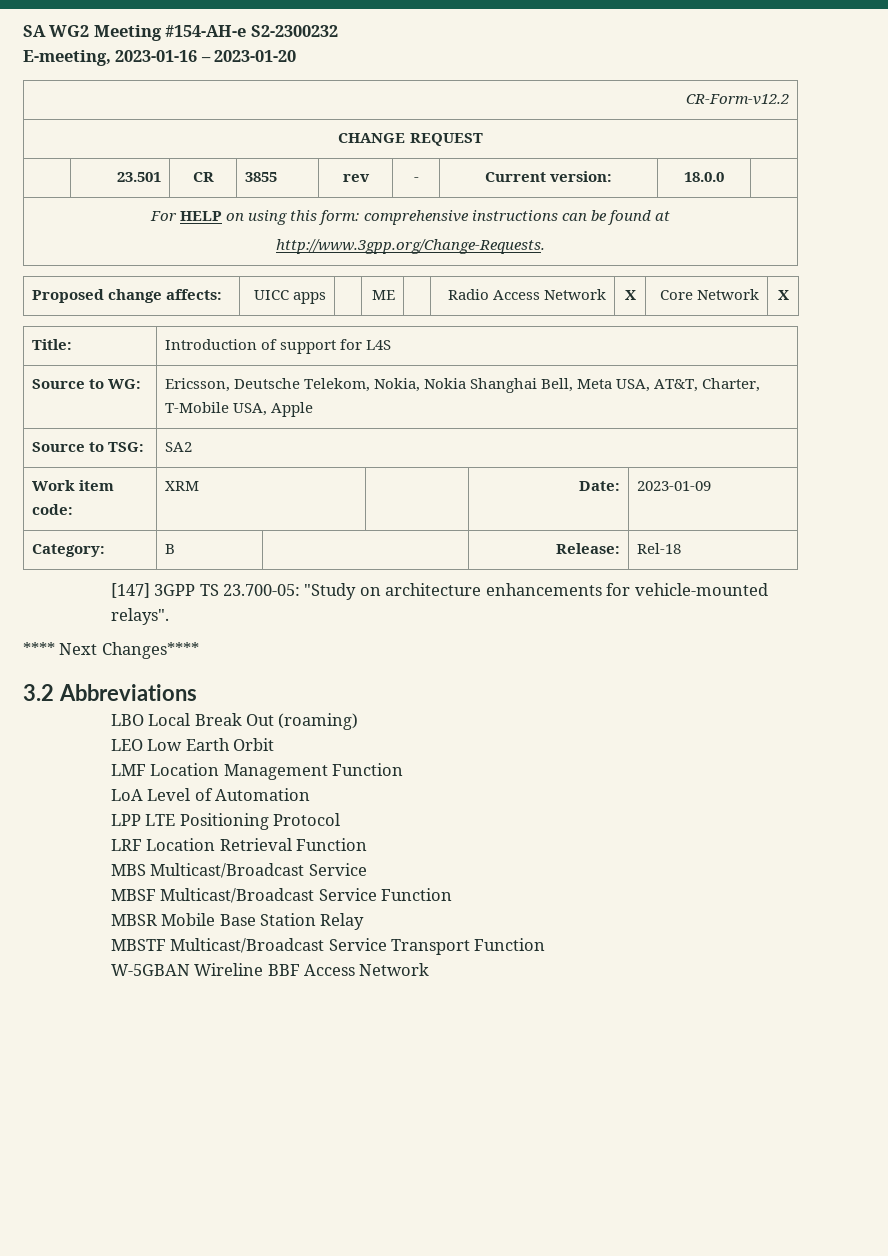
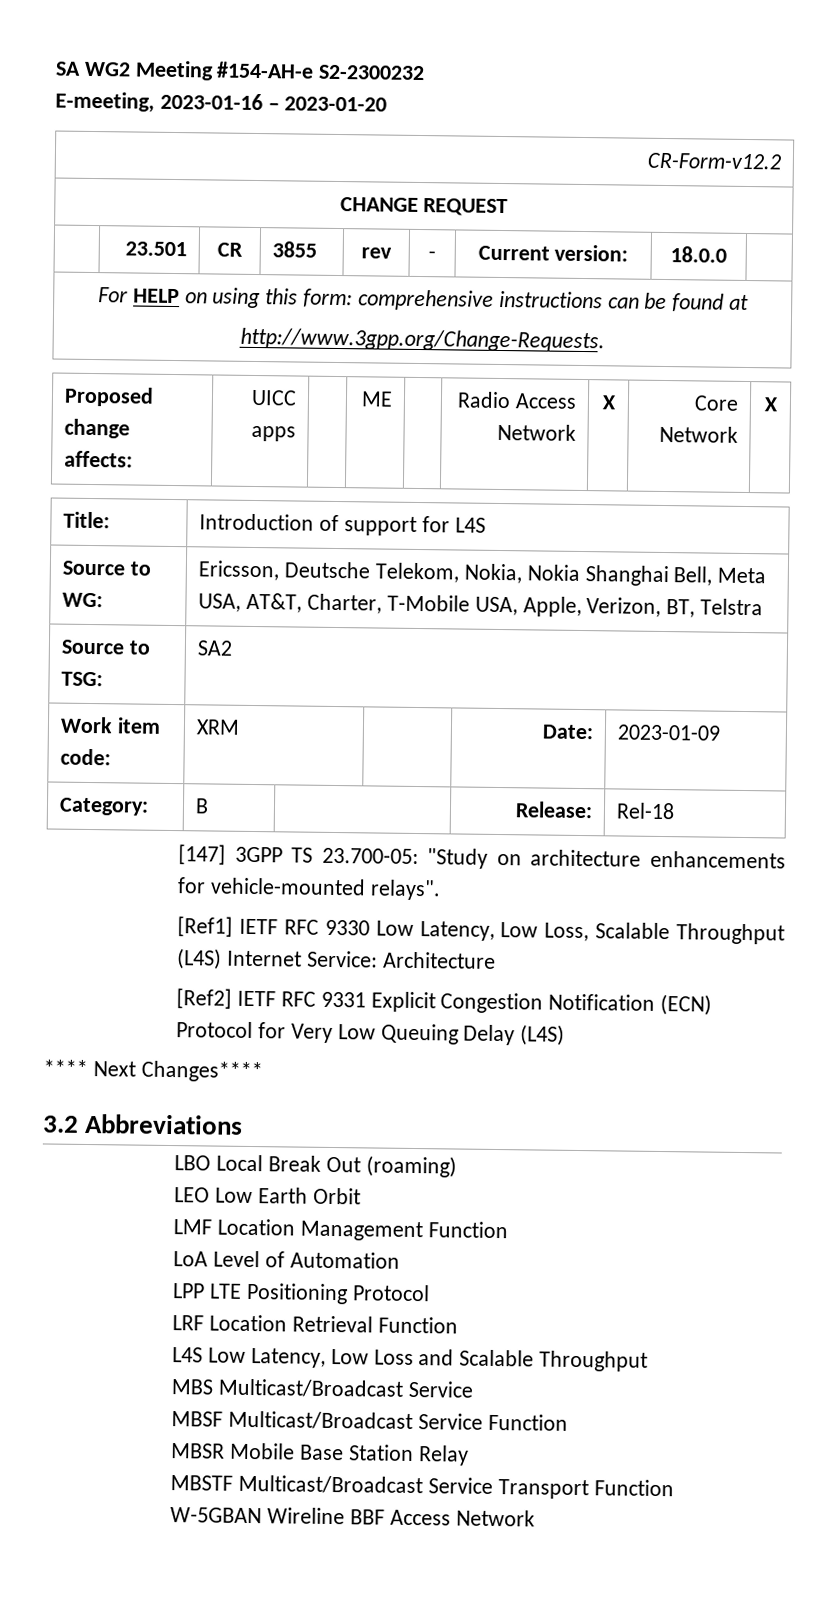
- Source to WG: | Ericsson, Deutsche Telekom, Nokia, Nokia Shanghai Bell, Meta USA, AT&T, Charter, T-Mobile USA, Apple
+ Source to WG: | Ericsson, Deutsche Telekom, Nokia, Nokia Shanghai Bell, Meta USA, AT&T, Charter, T-Mobile USA, Apple, Verizon, BT, Telstra
+ [Ref1] IETF RFC 9330 Low Latency, Low Loss, Scalable Throughput (L4S) Internet Service: Architecture
+ [Ref2] IETF RFC 9331 Explicit Congestion Notification (ECN) Protocol for Very Low Queuing Delay (L4S)
+ L4S Low Latency, Low Loss and Scalable Throughput

